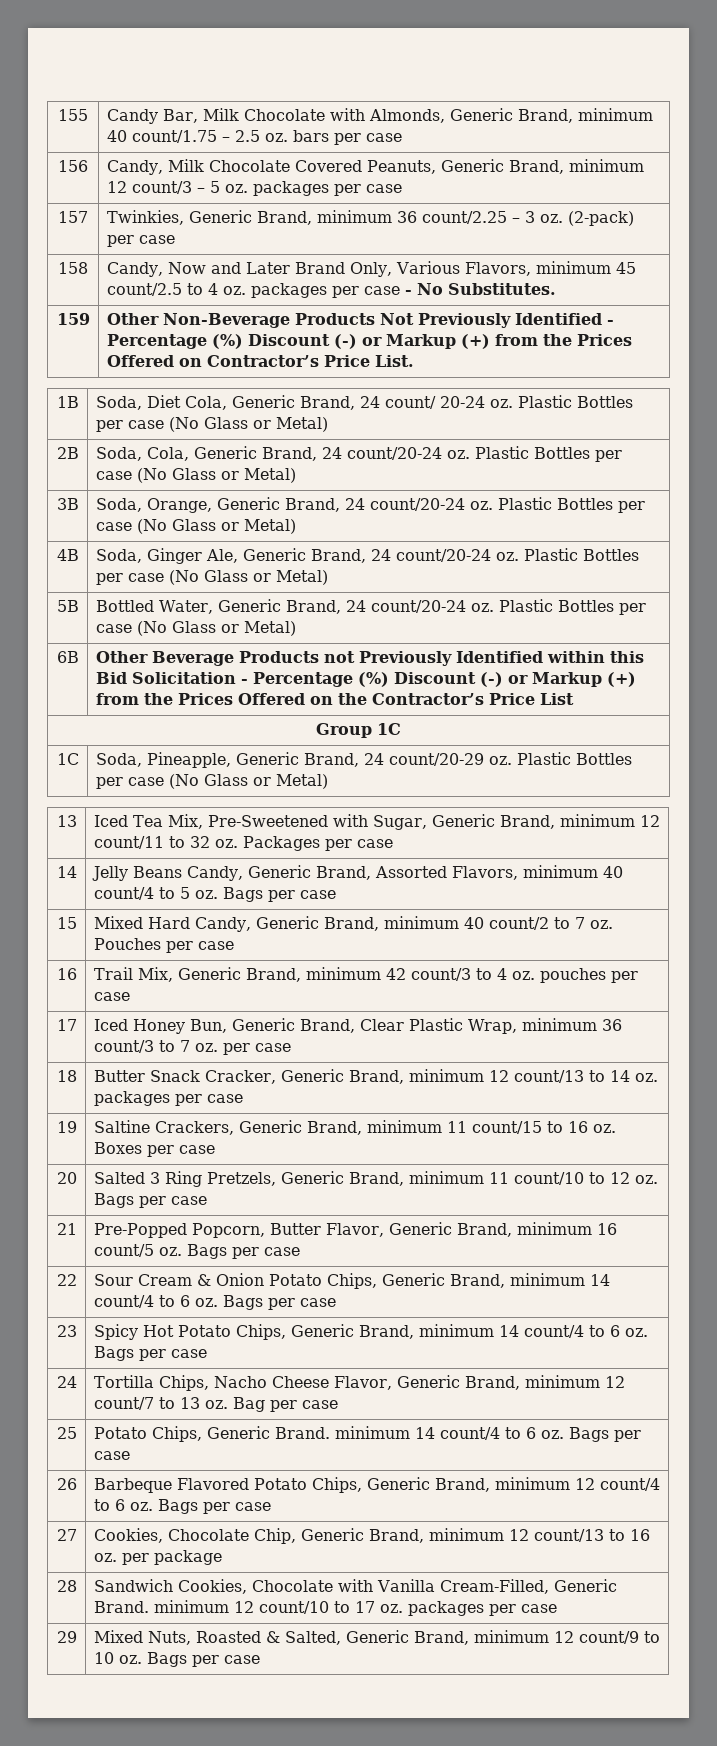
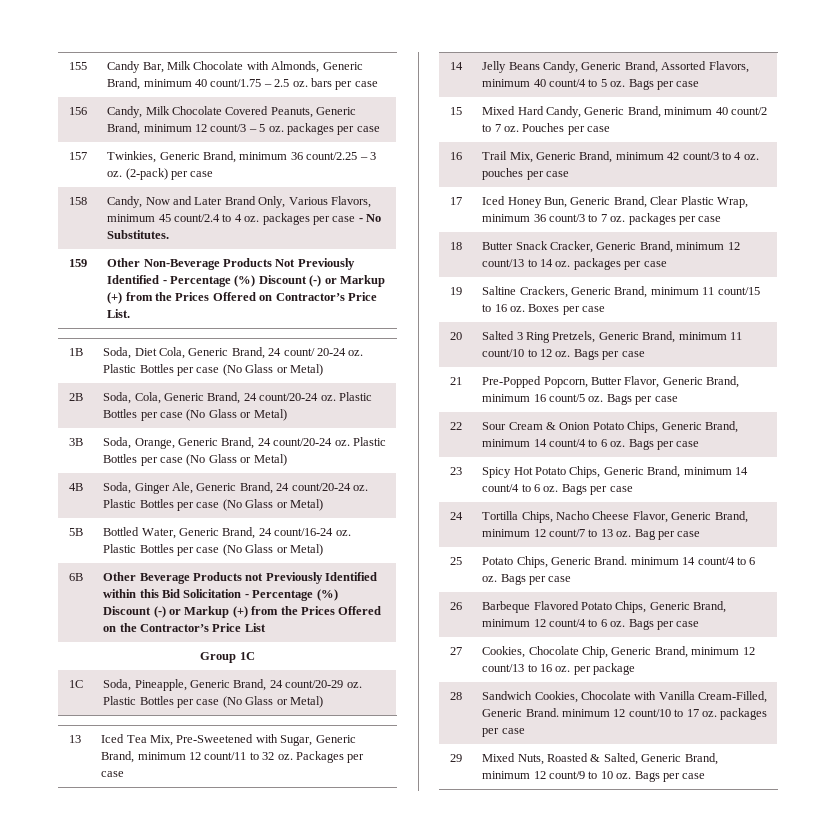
- 158 | Candy, Now and Later Brand Only, Various Flavors, minimum 45 count/2.5 to 4 oz. packages per case - No Substitutes.
+ 158 | Candy, Now and Later Brand Only, Various Flavors, minimum 45 count/2.4 to 4 oz. packages per case - No Substitutes.
- 5B | Bottled Water, Generic Brand, 24 count/20-24 oz. Plastic Bottles per case (No Glass or Metal)
+ 5B | Bottled Water, Generic Brand, 24 count/16-24 oz. Plastic Bottles per case (No Glass or Metal)
- 17 | Iced Honey Bun, Generic Brand, Clear Plastic Wrap, minimum 36 count/3 to 7 oz. per case
+ 17 | Iced Honey Bun, Generic Brand, Clear Plastic Wrap, minimum 36 count/3 to 7 oz. packages per case

